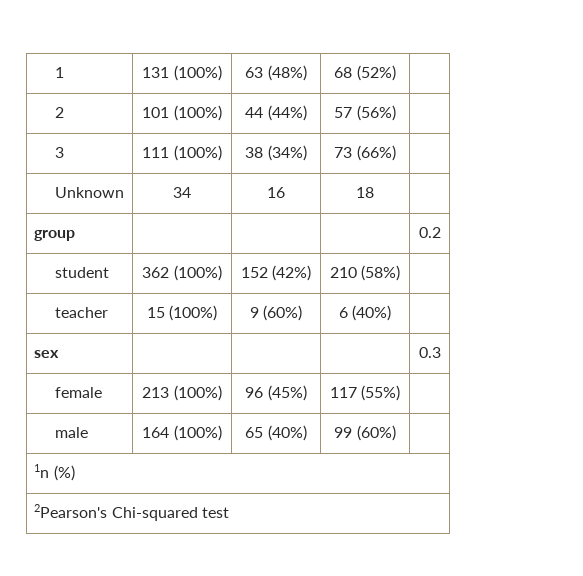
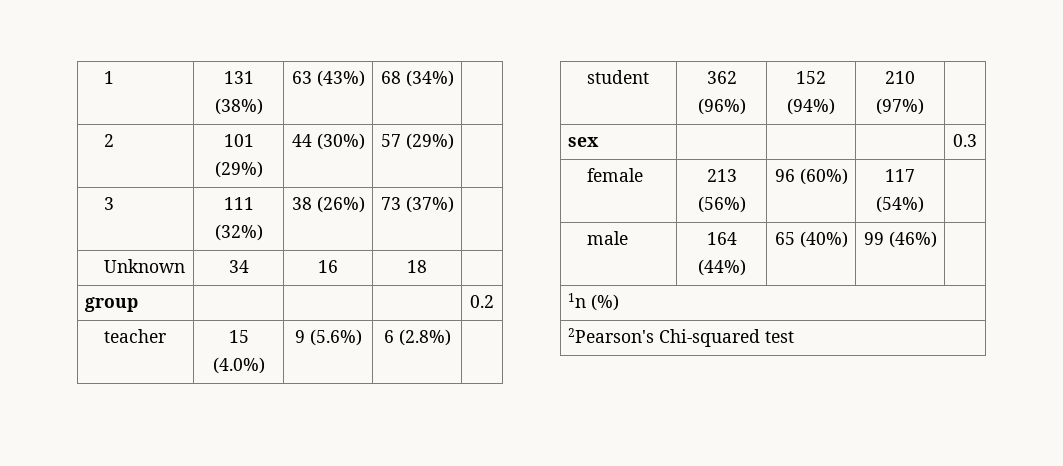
- 1 | 131 (100%) | 63 (48%) | 68 (52%) |
+ 1 | 131 (38%) | 63 (43%) | 68 (34%) |
- 2 | 101 (100%) | 44 (44%) | 57 (56%) |
+ 2 | 101 (29%) | 44 (30%) | 57 (29%) |
- 3 | 111 (100%) | 38 (34%) | 73 (66%) |
+ 3 | 111 (32%) | 38 (26%) | 73 (37%) |
+ teacher | 15 (4.0%) | 9 (5.6%) | 6 (2.8%) |
- student | 362 (100%) | 152 (42%) | 210 (58%) |
- teacher | 15 (100%) | 9 (60%) | 6 (40%) |
+ student | 362 (96%) | 152 (94%) | 210 (97%) |
- female | 213 (100%) | 96 (45%) | 117 (55%) |
+ female | 213 (56%) | 96 (60%) | 117 (54%) |
- male | 164 (100%) | 65 (40%) | 99 (60%) |
+ male | 164 (44%) | 65 (40%) | 99 (46%) |

